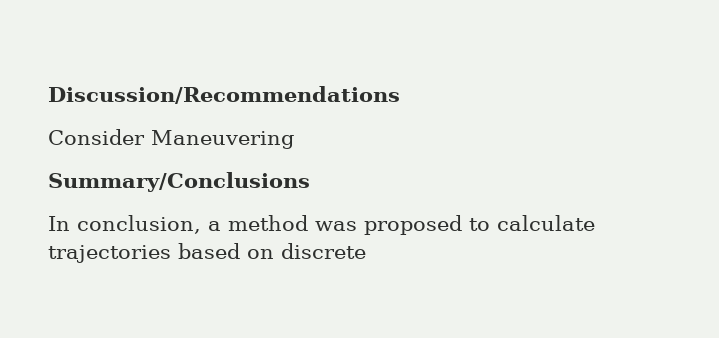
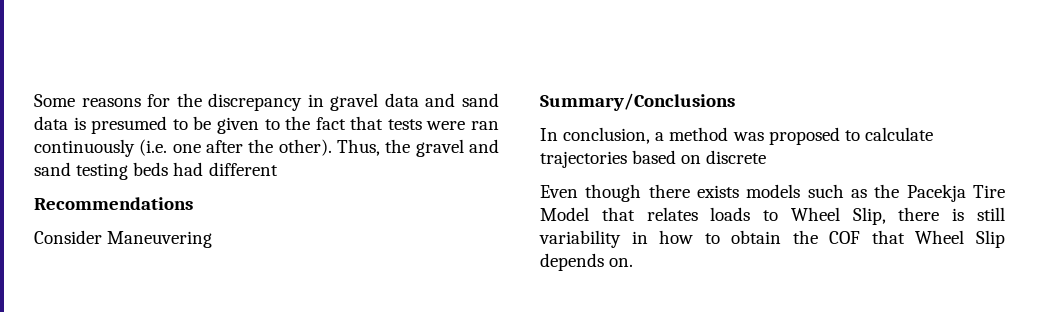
- Discussion/Recommendations
+ Some reasons for the discrepancy in gravel data and sand data is presumed to be given to the fact that tests were ran continuously (i.e. one after the other). Thus, the gravel and sand testing beds had different
+ Recommendations
+ Even though there exists models such as the Pacekja Tire Model that relates loads to Wheel Slip, there is still variability in how to obtain the COF that Wheel Slip depends on.

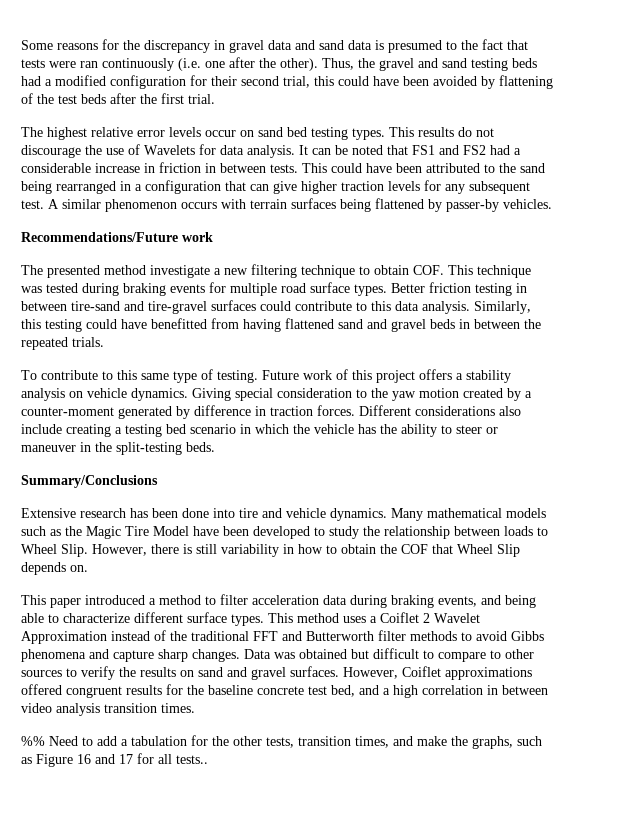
- Some reasons for the discrepancy in gravel data and sand data is presumed to be given to the fact that tests were ran continuously (i.e. one after the other).
+ Some reasons for the discrepancy in gravel data and sand data is presumed to the fact that tests were ran continuously (i.e. one after the other).
- Thus, the gravel and sand testing beds had different
- Recommendations
- Consider Maneuvering
+ Thus, the gravel and sand testing beds had a modified configuration for their second trial, this could have been avoided by flattening of the test beds after the first trial.
+ The highest relative error levels occur on sand bed testing types. This results do not discourage the use of Wavelets for data analysis. It can be noted that FS1 and FS2 had a considerable increase in friction in between tests. This could have been attributed to the sand being rearranged in a configuration that can give higher traction levels for any subsequent test. A similar phenomenon occurs with terrain surfaces being flattened by passer-by vehicles.
+ Recommendations/Future work
+ The presented method investigate a new filtering technique to obtain COF. This technique was tested during braking events for multiple road surface types. Better friction testing in between tire-sand and tire-gravel surfaces could contribute to this data analysis. Similarly, this testing could have benefitted from having flattened sand and gravel beds in between the repeated trials.
+ To contribute to this same type of testing. Future work of this project offers a stability analysis on vehicle dynamics. Giving special consideration to the yaw motion created by a counter-moment generated by difference in traction forces. Different considerations also include creating a testing bed scenario in which the vehicle has the ability to steer or maneuver in the split-testing beds.
  Summary/Conclusions
- In conclusion, a method was proposed to calculate trajectories based on discrete
- Even though there exists models such as the Pacekja Tire Model that relates loads to Wheel Slip, there is still variability in how to obtain the COF that Wheel Slip depends on.
+ Extensive research has been done into tire and vehicle dynamics. Many mathematical models such as the Magic Tire Model have been developed to study the relationship between loads to Wheel Slip. However, there is still variability in how to obtain the COF that Wheel Slip depends on.
+ This paper introduced a method to filter acceleration data during braking events, and being able to characterize different surface types. This method uses a Coiflet 2 Wavelet Approximation instead of the traditional FFT and Butterworth filter methods to avoid Gibbs phenomena and capture sharp changes. Data was obtained but difficult to compare to other sources to verify the results on sand and gravel surfaces. However, Coiflet approximations offered congruent results for the baseline concrete test bed, and a high correlation in between video analysis transition times.
+ %% Need to add a tabulation for the other tests, transition times, and make the graphs, such as Figure 16 and 17 for all tests..

